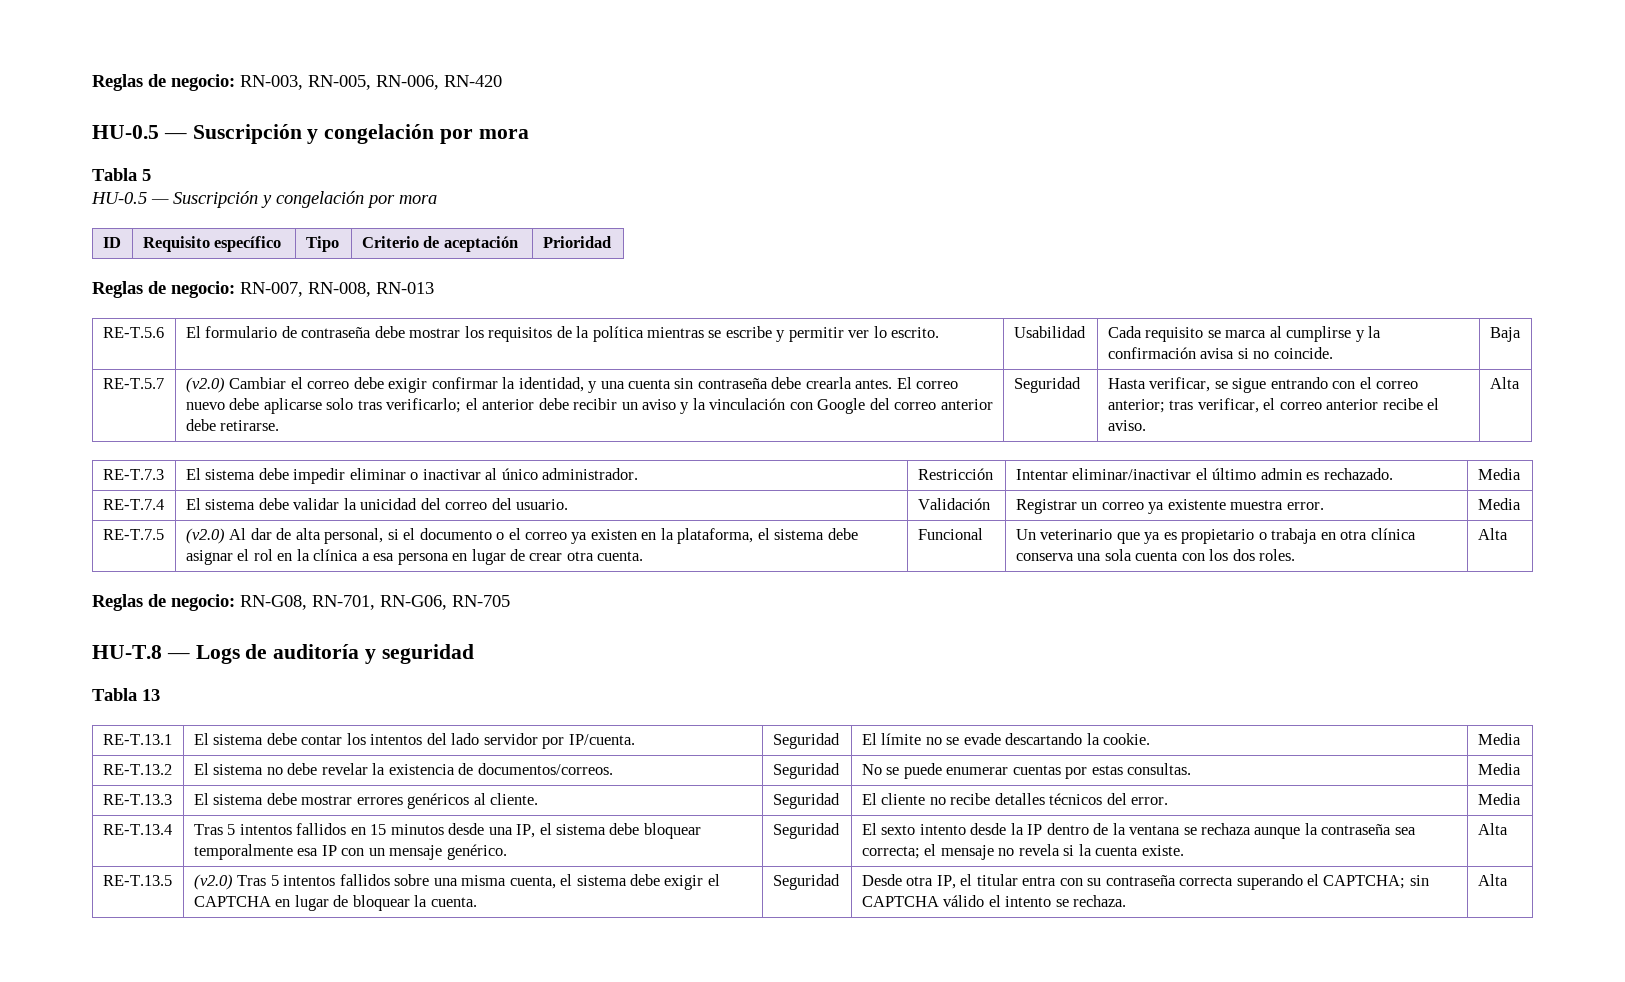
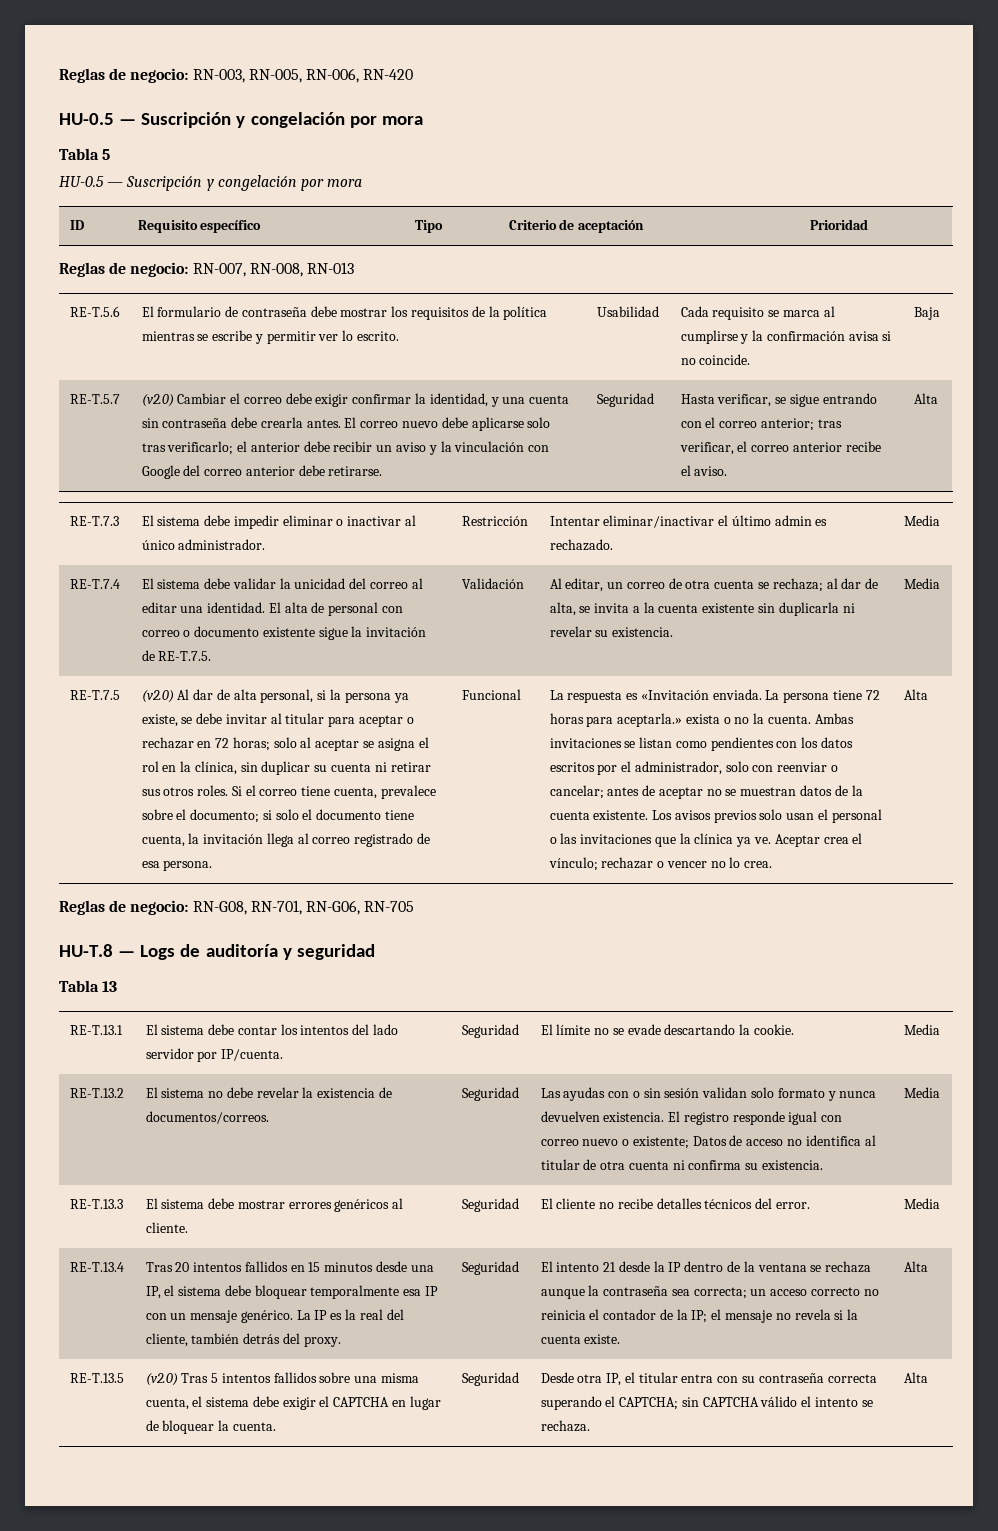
- El sistema debe validar la unicidad del correo del usuario. | Validación | Registrar un correo ya existente muestra error.
+ El sistema debe validar la unicidad del correo al editar una identidad. El alta de personal con correo o documento existente sigue la invitación de RE-T.7.5. | Validación | Al editar, un correo de otra cuenta se rechaza; al dar de alta, se invita a la cuenta existente sin duplicarla ni revelar su existencia.
- (v2.0) Al dar de alta personal, si el documento o el correo ya existen en la plataforma, el sistema debe asignar el rol en la clínica a esa persona en lugar de crear otra cuenta. | Funcional | Un veterinario que ya es propietario o trabaja en otra clínica conserva una sola cuenta con los dos roles.
+ (v2.0) Al dar de alta personal, si la persona ya existe, se debe invitar al titular para aceptar o rechazar en 72 horas; solo al aceptar se asigna el rol en la clínica, sin duplicar su cuenta ni retirar sus otros roles. Si el correo tiene cuenta, prevalece sobre el documento; si solo el documento tiene cuenta, la invitación llega al correo registrado de esa persona. | Funcional | La respuesta es «Invitación enviada. La persona tiene 72 horas para aceptarla.» exista o no la cuenta. Ambas invitaciones se listan como pendientes con los datos escritos por el administrador, solo con reenviar o cancelar; antes de aceptar no se muestran datos de la cuenta existente. Los avisos previos solo usan el personal o las invitaciones que la clínica ya ve. Aceptar crea el vínculo; rechazar o vencer no lo crea.
- No se puede enumerar cuentas por estas consultas.
+ Las ayudas con o sin sesión validan solo formato y nunca devuelven existencia. El registro responde igual con correo nuevo o existente; Datos de acceso no identifica al titular de otra cuenta ni confirma su existencia.
- Tras 5 intentos fallidos en 15 minutos desde una IP, el sistema debe bloquear temporalmente esa IP con un mensaje genérico. | Seguridad | El sexto intento desde la IP dentro de la ventana se rechaza aunque la contraseña sea correcta; el mensaje no revela si la cuenta existe.
+ Tras 20 intentos fallidos en 15 minutos desde una IP, el sistema debe bloquear temporalmente esa IP con un mensaje genérico. La IP es la real del cliente, también detrás del proxy. | Seguridad | El intento 21 desde la IP dentro de la ventana se rechaza aunque la contraseña sea correcta; un acceso correcto no reinicia el contador de la IP; el mensaje no revela si la cuenta existe.

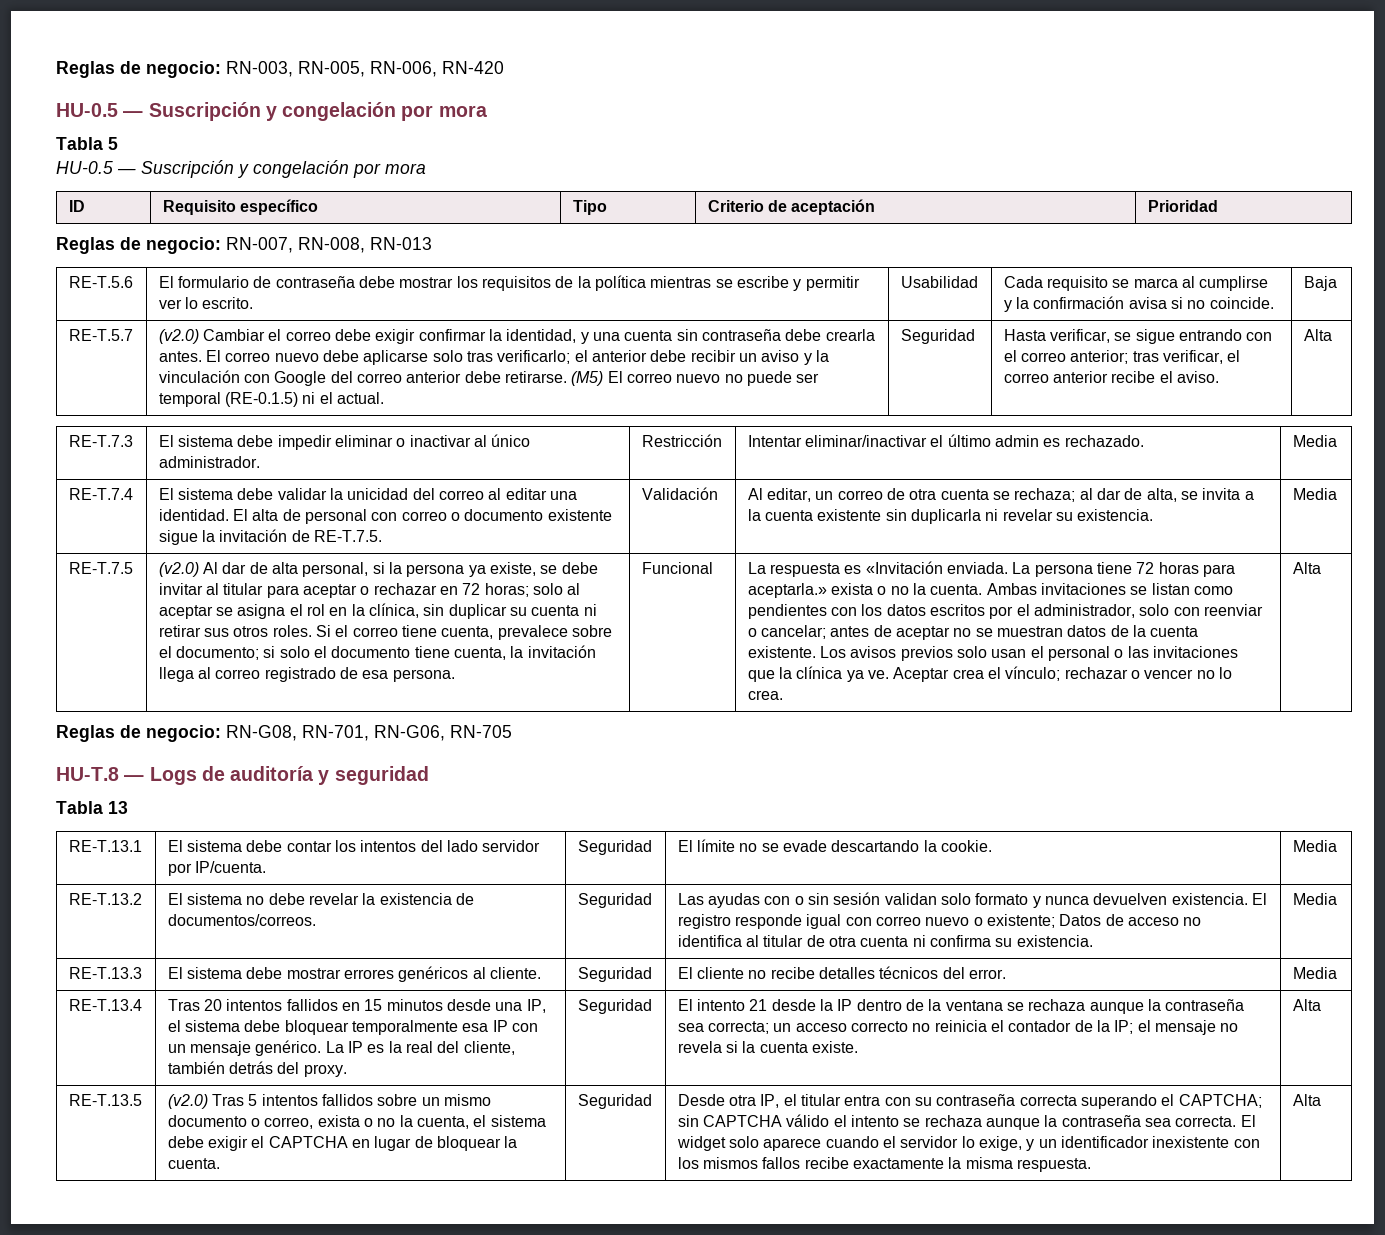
+ (M5) El correo nuevo no puede ser temporal (RE-0.1.5) ni el actual.
- (v2.0) Tras 5 intentos fallidos sobre una misma cuenta, el sistema debe exigir el CAPTCHA en lugar de bloquear la cuenta.
+ (v2.0) Tras 5 intentos fallidos sobre un mismo documento o correo, exista o no la cuenta, el sistema debe exigir el CAPTCHA en lugar de bloquear la cuenta.
- Desde otra IP, el titular entra con su contraseña correcta superando el CAPTCHA; sin CAPTCHA válido el intento se rechaza.
+ Desde otra IP, el titular entra con su contraseña correcta superando el CAPTCHA; sin CAPTCHA válido el intento se rechaza aunque la contraseña sea correcta. El widget solo aparece cuando el servidor lo exige, y un identificador inexistente con los mismos fallos recibe exactamente la misma respuesta.

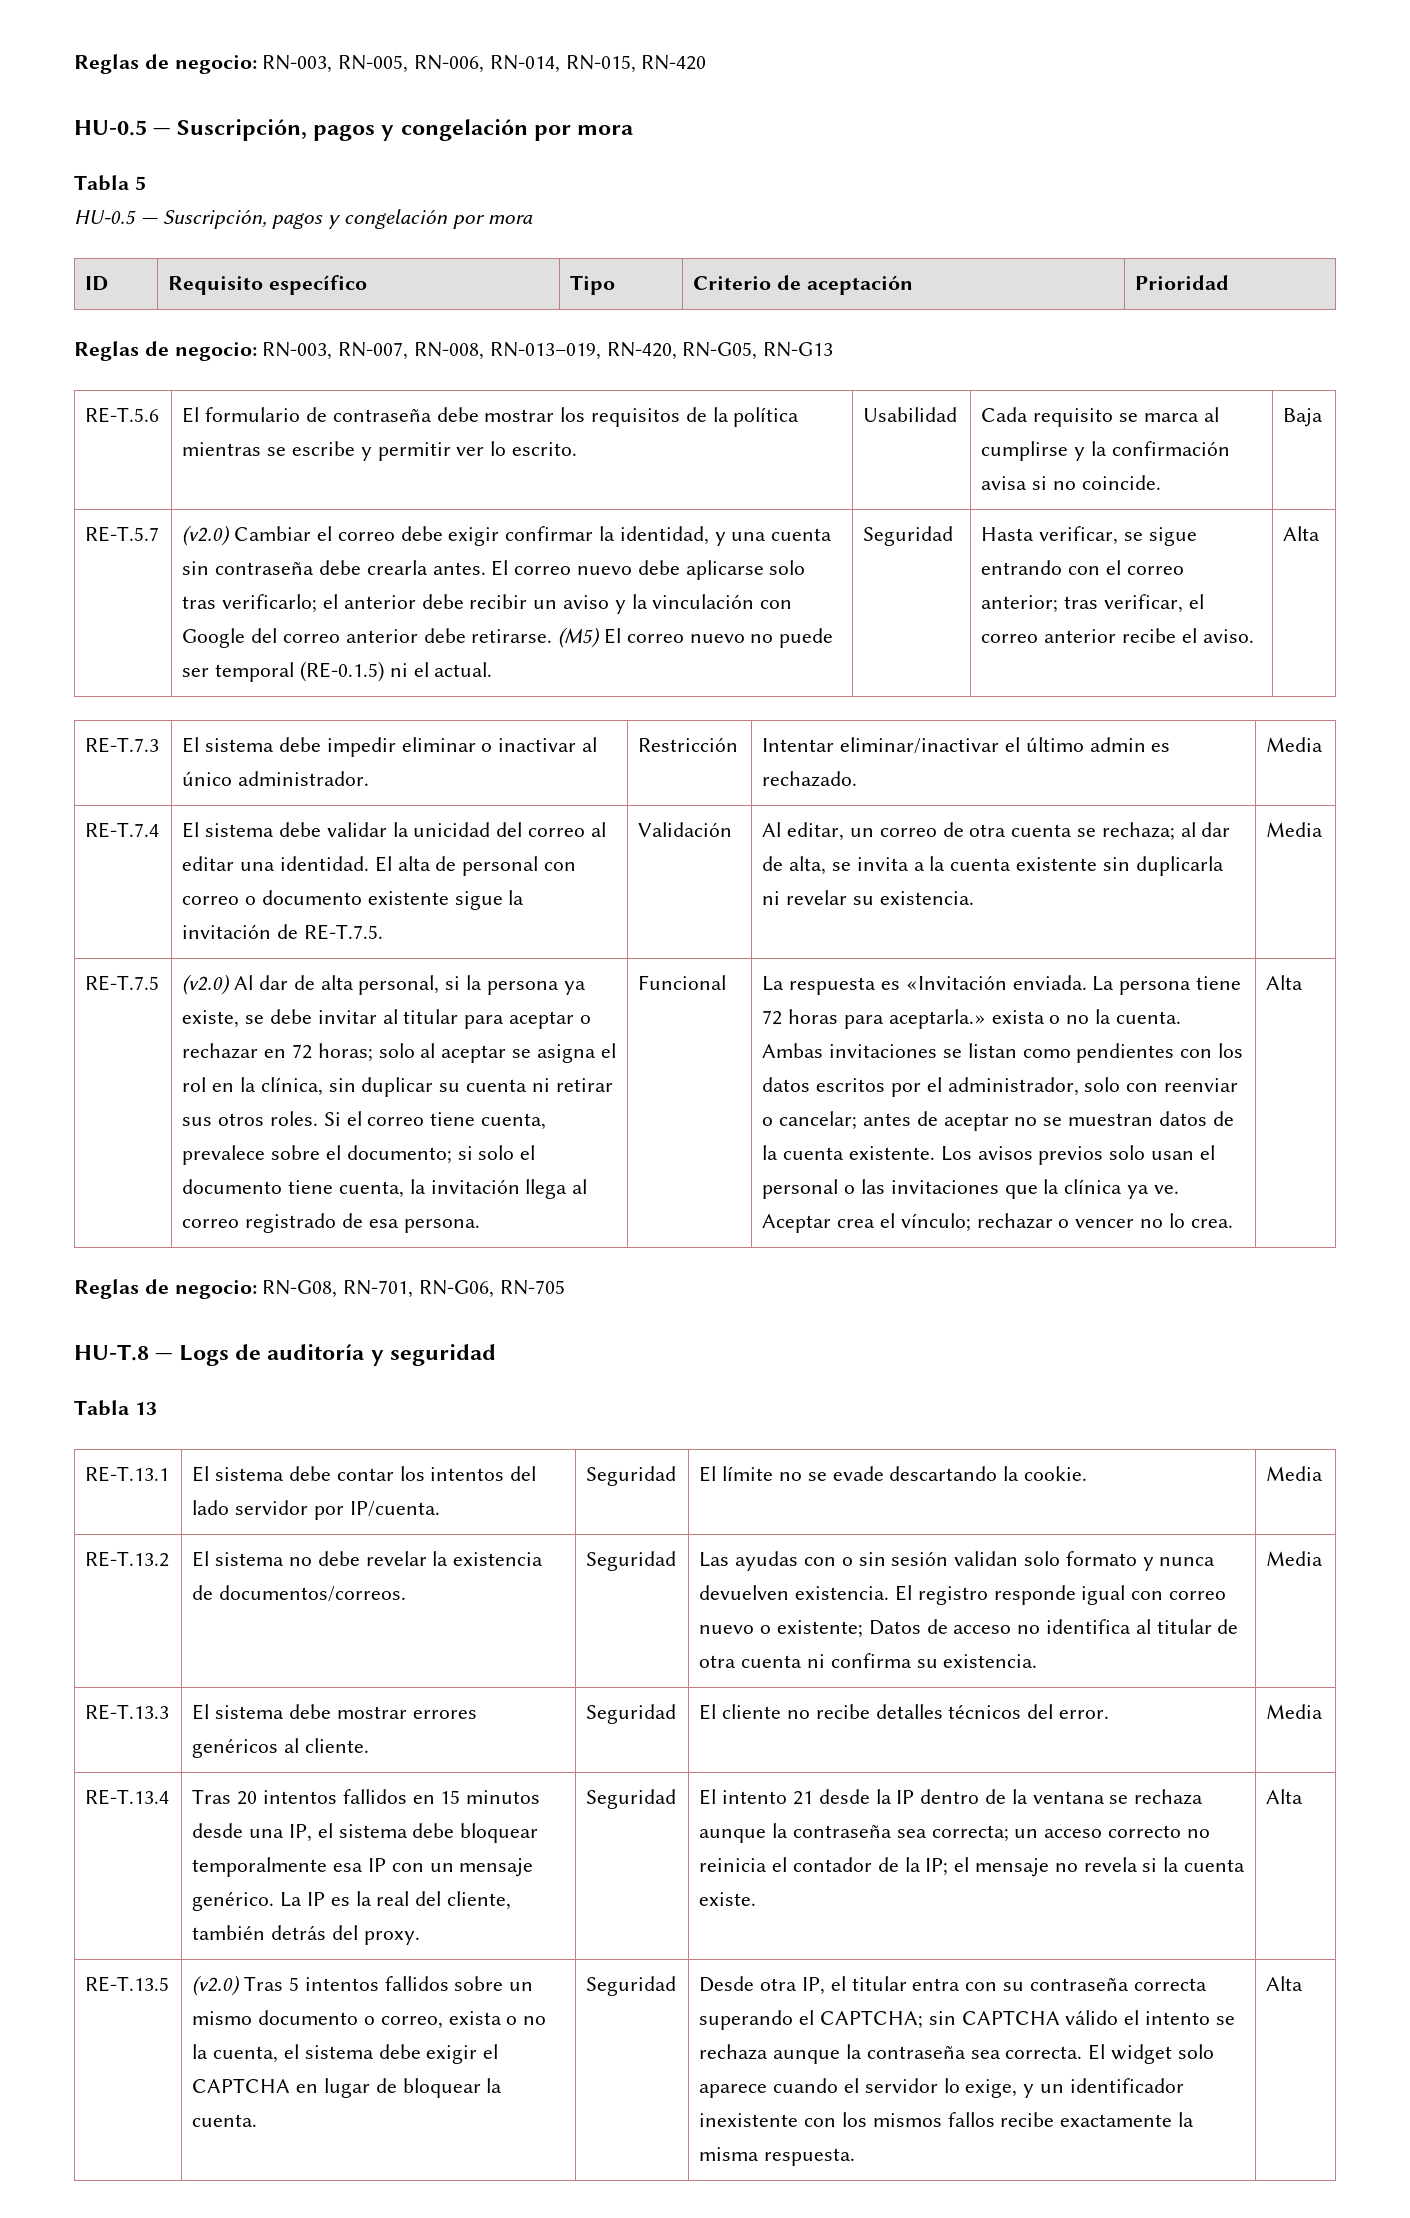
- Reglas de negocio: RN-003, RN-005, RN-006, RN-420
- HU-0.5 — Suscripción y congelación por mora
+ Reglas de negocio: RN-003, RN-005, RN-006, RN-014, RN-015, RN-420
+ HU-0.5 — Suscripción, pagos y congelación por mora
  Tabla 5
- HU-0.5 — Suscripción y congelación por mora
+ HU-0.5 — Suscripción, pagos y congelación por mora
- Reglas de negocio: RN-007, RN-008, RN-013
+ Reglas de negocio: RN-003, RN-007, RN-008, RN-013–019, RN-420, RN-G05, RN-G13

